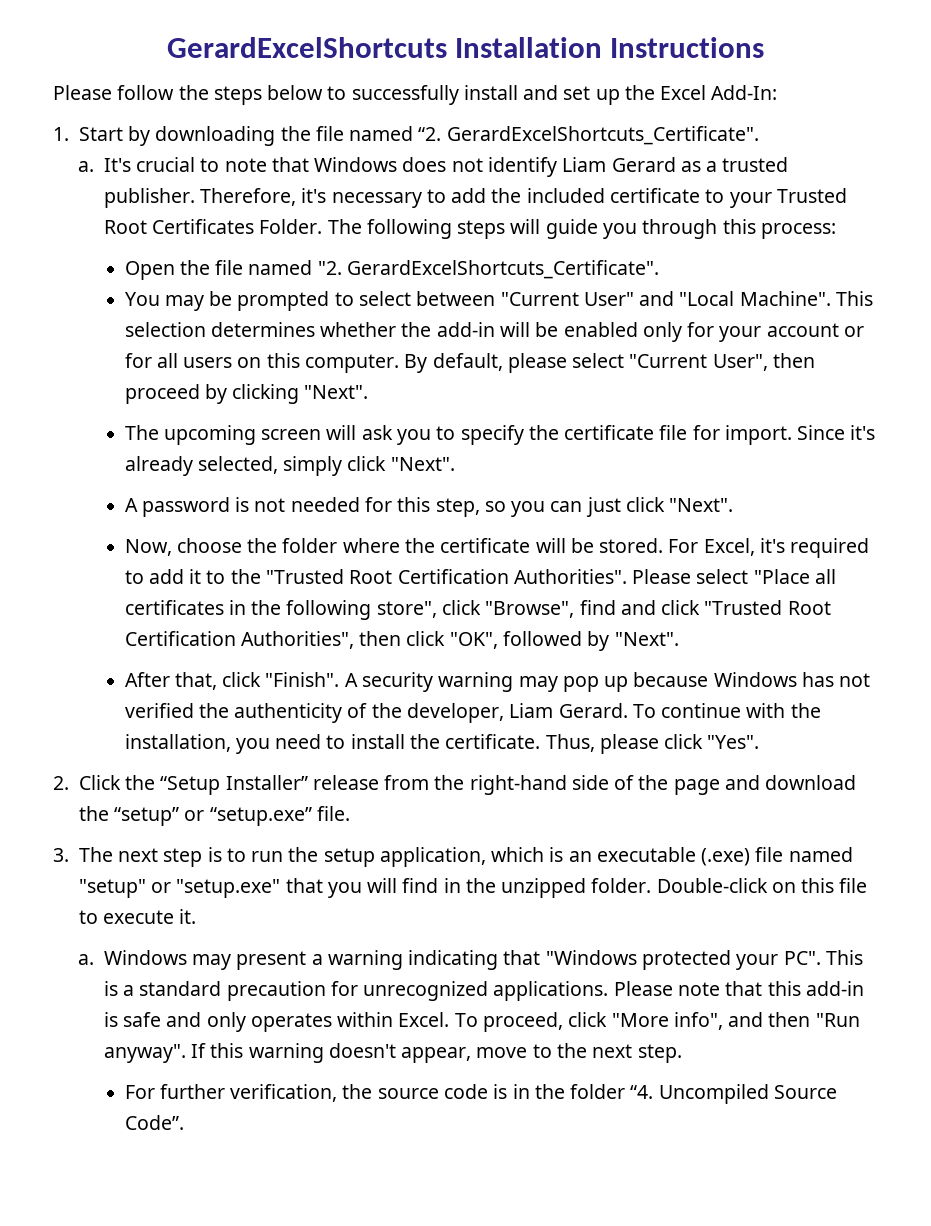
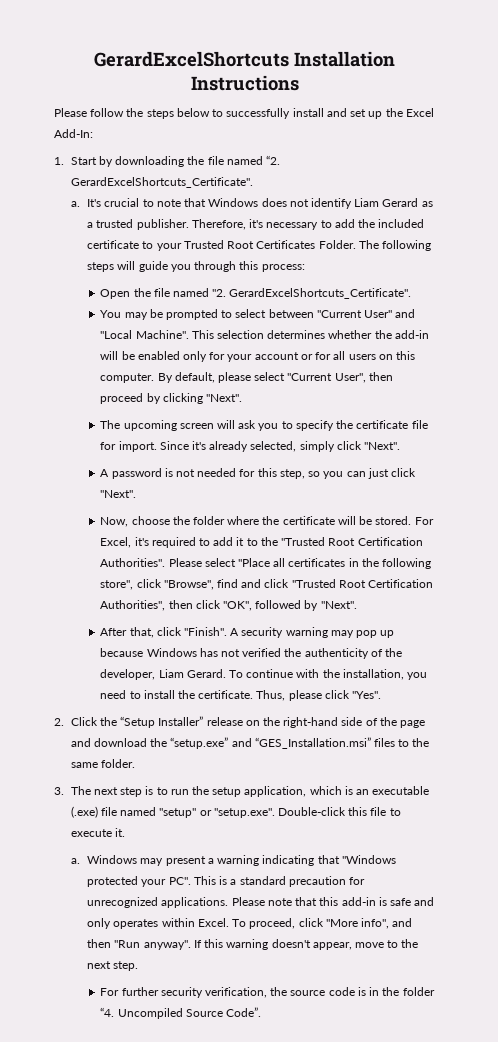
- 2. Click the “Setup Installer” release from the right-hand side of the page and download the “setup” or “setup.exe” file.
+ 2. Click the “Setup Installer” release on the right-hand side of the page and download the “setup.exe” and “GES_Installation.msi” files to the same folder.
- 3. The next step is to run the setup application, which is an executable (.exe) file named "setup" or "setup.exe" that you will find in the unzipped folder. Double-click on this file to execute it.
+ 3. The next step is to run the setup application, which is an executable (.exe) file named "setup" or "setup.exe". Double-click this file to execute it.
- For further verification, the source code is in the folder “4. Uncompiled Source Code”.
+ For further security verification, the source code is in the folder “4. Uncompiled Source Code”.

